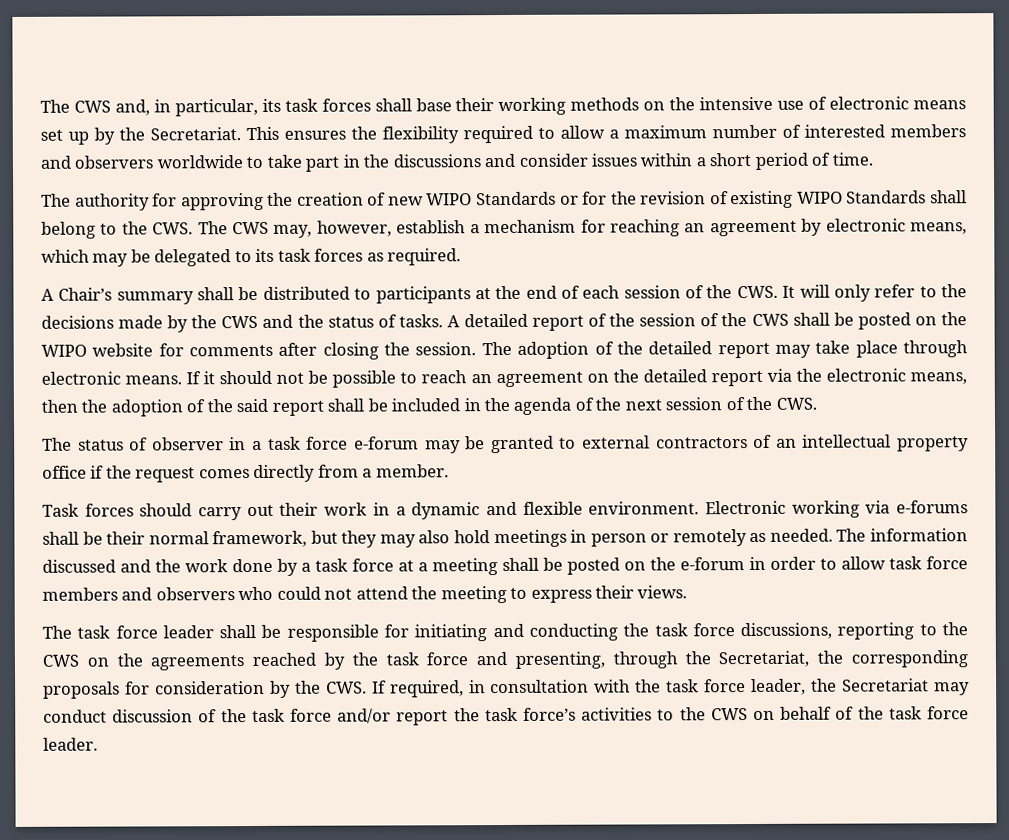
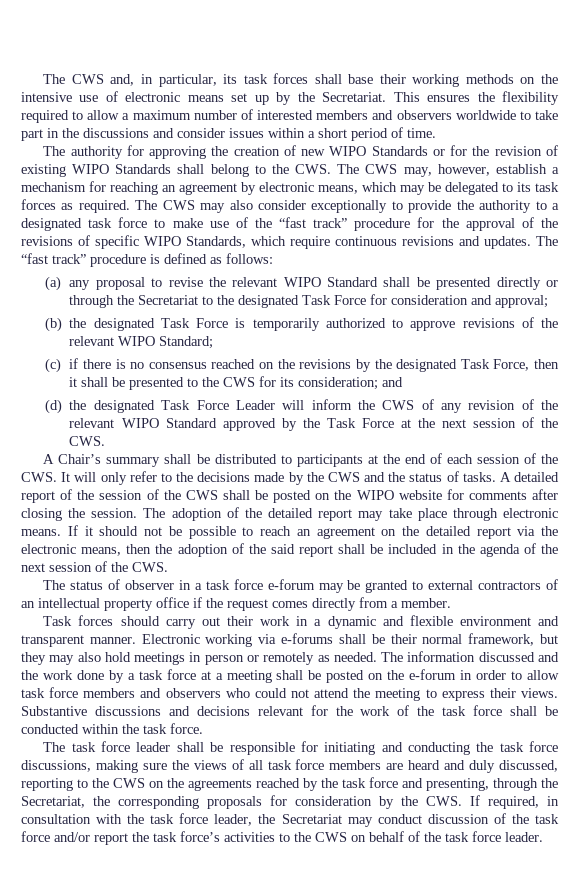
+ The CWS may also consider exceptionally to provide the authority to a designated task force to make use of the “fast track” procedure for the approval of the revisions of specific WIPO Standards, which require continuous revisions and updates. The “fast track” procedure is defined as follows:
+ (a) any proposal to revise the relevant WIPO Standard shall be presented directly or through the Secretariat to the designated Task Force for consideration and approval;
+ (b) the designated Task Force is temporarily authorized to approve revisions of the relevant WIPO Standard;
+ (c) if there is no consensus reached on the revisions by the designated Task Force, then it shall be presented to the CWS for its consideration; and
+ (d) the designated Task Force Leader will inform the CWS of any revision of the relevant WIPO Standard approved by the Task Force at the next session of the CWS.
- Task forces should carry out their work in a dynamic and flexible environment.
+ Task forces should carry out their work in a dynamic and flexible environment and transparent manner.
+ Substantive discussions and decisions relevant for the work of the task force shall be conducted within the task force.
- The task force leader shall be responsible for initiating and conducting the task force discussions, reporting to the CWS on the agreements reached by the task force and presenting, through the Secretariat, the corresponding proposals for consideration by the CWS. If required, in consultation with the task force leader, the Secretariat may conduct discussion of the task force and/or report the task force’s activities to the CWS on behalf of the task force leader.
+ The task force leader shall be responsible for initiating and conducting the task force discussions, making sure the views of all task force members are heard and duly discussed, reporting to the CWS on the agreements reached by the task force and presenting, through the Secretariat, the corresponding proposals for consideration by the CWS. If required, in consultation with the task force leader, the Secretariat may conduct discussion of the task force and/or report the task force’s activities to the CWS on behalf of the task force leader.

